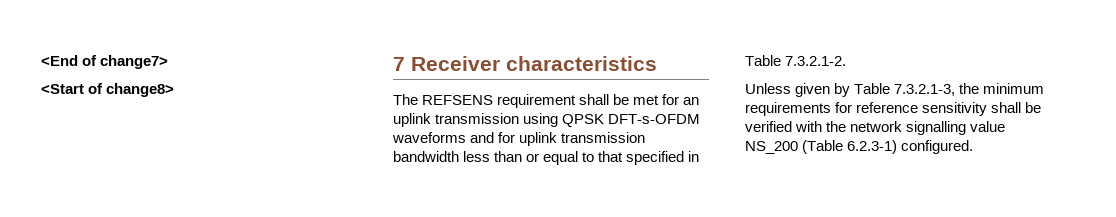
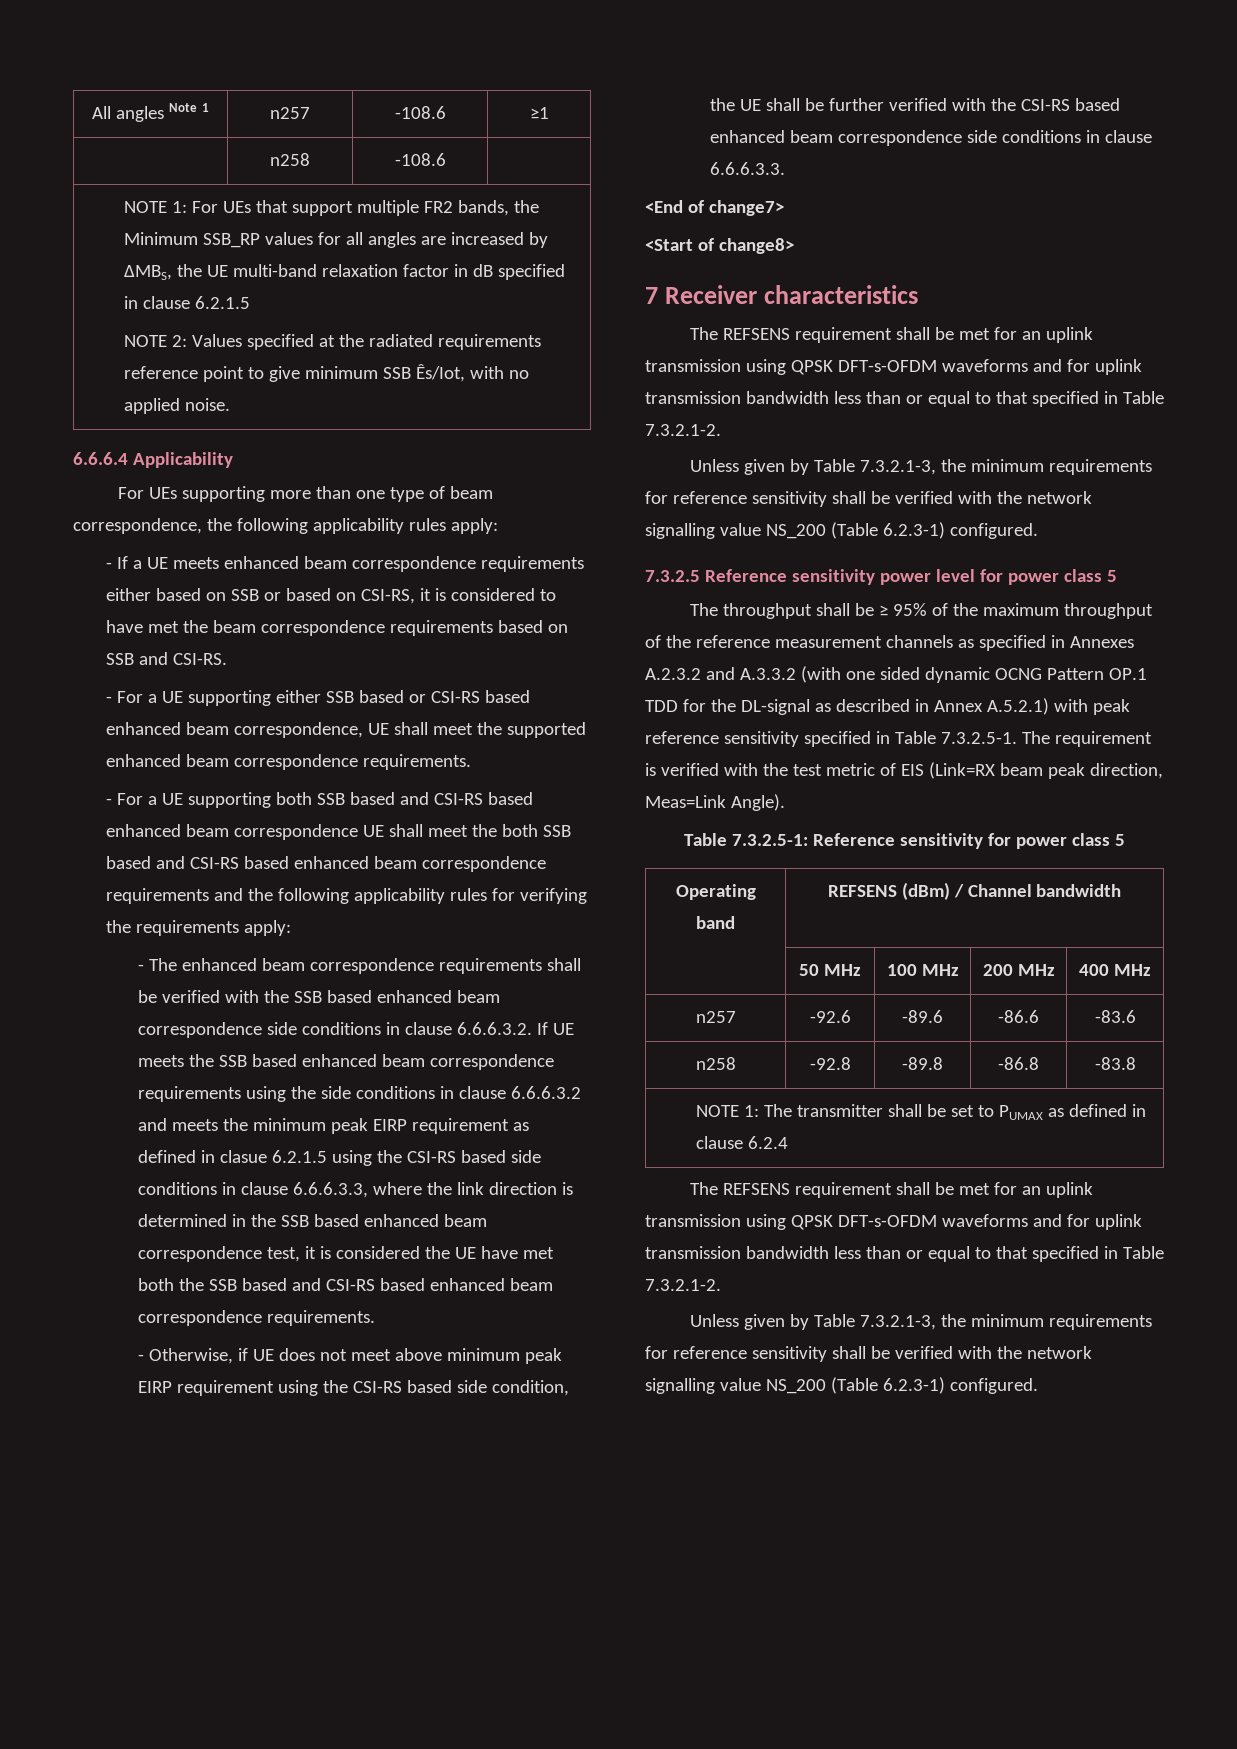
+ All angles Note 1 | n257 | -108.6 | ≥1
+ | n258 | -108.6 |
+ NOTE 1: For UEs that support multiple FR2 bands, the Minimum SSB_RP values for all angles are increased by ΔMBS, the UE multi-band relaxation factor in dB specified in clause 6.2.1.5
+ NOTE 2: Values specified at the radiated requirements reference point to give minimum SSB Ês/Iot, with no applied noise.
+ 6.6.6.4 Applicability
+ For UEs supporting more than one type of beam correspondence, the following applicability rules apply:
+ - If a UE meets enhanced beam correspondence requirements either based on SSB or based on CSI-RS, it is considered to have met the beam correspondence requirements based on SSB and CSI-RS.
+ - For a UE supporting either SSB based or CSI-RS based enhanced beam correspondence, UE shall meet the supported enhanced beam correspondence requirements.
+ - For a UE supporting both SSB based and CSI-RS based enhanced beam correspondence UE shall meet the both SSB based and CSI-RS based enhanced beam correspondence requirements and the following applicability rules for verifying the requirements apply:
+ - The enhanced beam correspondence requirements shall be verified with the SSB based enhanced beam correspondence side conditions in clause 6.6.6.3.2. If UE meets the SSB based enhanced beam correspondence requirements using the side conditions in clause 6.6.6.3.2 and meets the minimum peak EIRP requirement as defined in clasue 6.2.1.5 using the CSI-RS based side conditions in clause 6.6.6.3.3, where the link direction is determined in the SSB based enhanced beam correspondence test, it is considered the UE have met both the SSB based and CSI-RS based enhanced beam correspondence requirements.
+ - Otherwise, if UE does not meet above minimum peak EIRP requirement using the CSI-RS based side condition, the UE shall be further verified with the CSI-RS based enhanced beam correspondence side conditions in clause 6.6.6.3.3.
+ 7.3.2.5 Reference sensitivity power level for power class 5
+ The throughput shall be ≥ 95% of the maximum throughput of the reference measurement channels as specified in Annexes A.2.3.2 and A.3.3.2 (with one sided dynamic OCNG Pattern OP.1 TDD for the DL-signal as described in Annex A.5.2.1) with peak reference sensitivity specified in Table 7.3.2.5-1. The requirement is verified with the test metric of EIS (Link=RX beam peak direction, Meas=Link Angle).
+ Table 7.3.2.5-1: Reference sensitivity for power class 5
+ Operating band | REFSENS (dBm) / Channel bandwidth
+ | 50 MHz | 100 MHz | 200 MHz | 400 MHz
+ n257 | -92.6 | -89.6 | -86.6 | -83.6
+ n258 | -92.8 | -89.8 | -86.8 | -83.8
+ NOTE 1: The transmitter shall be set to PUMAX as defined in clause 6.2.4
+ The REFSENS requirement shall be met for an uplink transmission using QPSK DFT-s-OFDM waveforms and for uplink transmission bandwidth less than or equal to that specified in Table 7.3.2.1-2.
+ Unless given by Table 7.3.2.1-3, the minimum requirements for reference sensitivity shall be verified with the network signalling value NS_200 (Table 6.2.3-1) configured.

